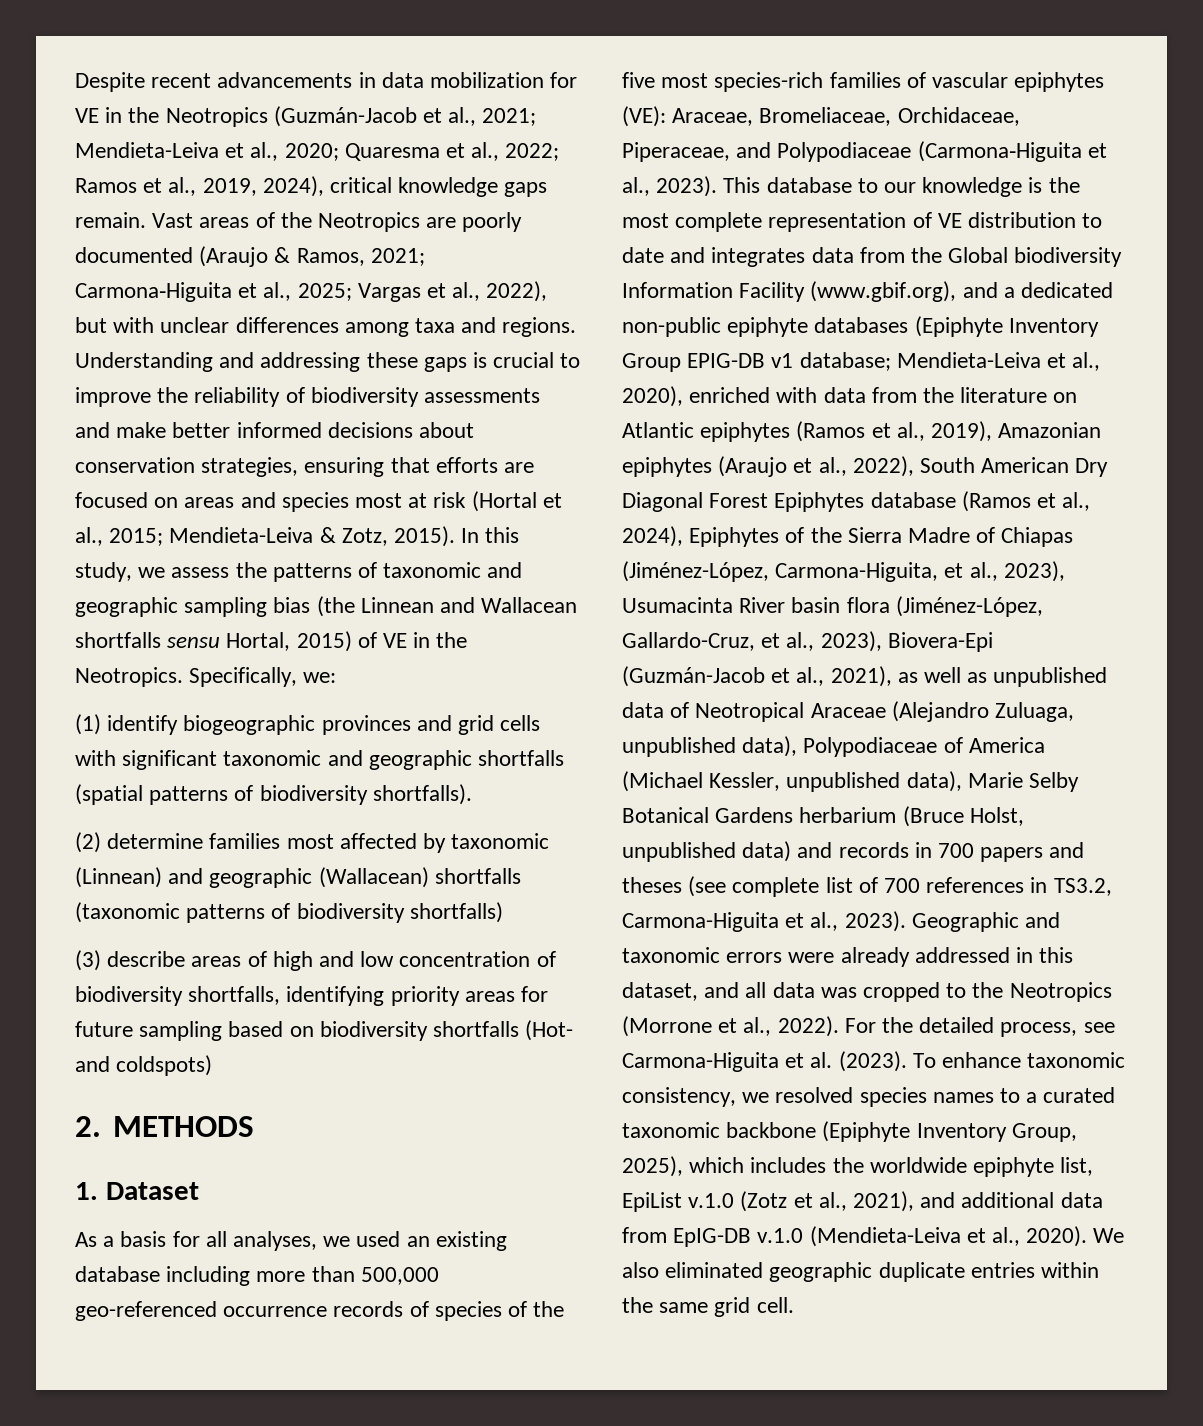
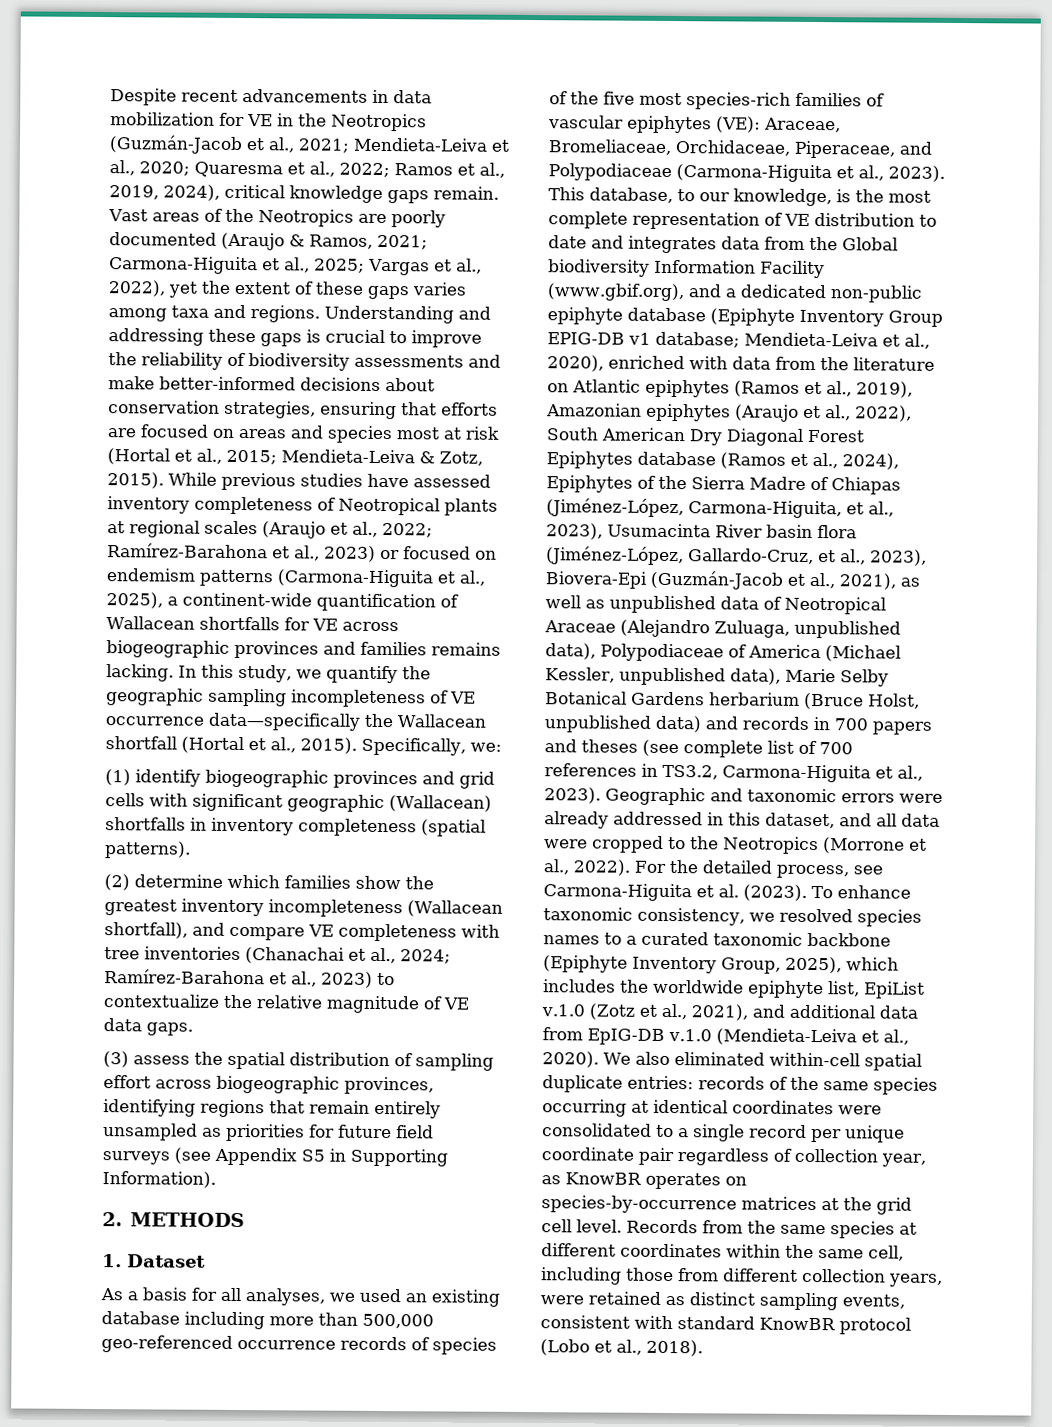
- Vast areas of the Neotropics are poorly documented (Araujo & Ramos, 2021; Carmona‐Higuita et al., 2025; Vargas et al., 2022), but with unclear differences among taxa and regions.
+ Vast areas of the Neotropics are poorly documented (Araujo & Ramos, 2021; Carmona‐Higuita et al., 2025; Vargas et al., 2022), yet the extent of these gaps varies among taxa and regions.
- Understanding and addressing these gaps is crucial to improve the reliability of biodiversity assessments and make better informed decisions about conservation strategies, ensuring that efforts are focused on areas and species most at risk (Hortal et al., 2015; Mendieta-Leiva & Zotz, 2015).
+ Understanding and addressing these gaps is crucial to improve the reliability of biodiversity assessments and make better-informed decisions about conservation strategies, ensuring that efforts are focused on areas and species most at risk (Hortal et al., 2015; Mendieta-Leiva & Zotz, 2015).
- In this study, we assess the patterns of taxonomic and geographic sampling bias (the Linnean and Wallacean shortfalls sensu Hortal, 2015) of VE in the Neotropics.
+ While previous studies have assessed inventory completeness of Neotropical plants at regional scales (Araujo et al., 2022; Ramírez-Barahona et al., 2023) or focused on endemism patterns (Carmona-Higuita et al., 2025), a continent-wide quantification of Wallacean shortfalls for VE across biogeographic provinces and families remains lacking. In this study, we quantify the geographic sampling incompleteness of VE occurrence data—specifically the Wallacean shortfall (Hortal et al., 2015).
- (1) identify biogeographic provinces and grid cells with significant taxonomic and geographic shortfalls (spatial patterns of biodiversity shortfalls).
- (2) determine families most affected by taxonomic (Linnean) and geographic (Wallacean) shortfalls (taxonomic patterns of biodiversity shortfalls)
- (3) describe areas of high and low concentration of biodiversity shortfalls, identifying priority areas for future sampling based on biodiversity shortfalls (Hot- and coldspots)
+ (1) identify biogeographic provinces and grid cells with significant geographic (Wallacean) shortfalls in inventory completeness (spatial patterns).
+ (2) determine which families show the greatest inventory incompleteness (Wallacean shortfall), and compare VE completeness with tree inventories (Chanachai et al., 2024; Ramírez-Barahona et al., 2023) to contextualize the relative magnitude of VE data gaps.
+ (3) assess the spatial distribution of sampling effort across biogeographic provinces, identifying regions that remain entirely unsampled as priorities for future field surveys (see Appendix S5 in Supporting Information).
- This database to our knowledge is the most complete representation of VE distribution to date and integrates data from the Global biodiversity Information Facility (www.gbif.org), and a dedicated non-public epiphyte databases (Epiphyte Inventory Group EPIG-DB v1 database;
+ This database, to our knowledge, is the most complete representation of VE distribution to date and integrates data from the Global biodiversity Information Facility (www.gbif.org), and a dedicated non-public epiphyte database (Epiphyte Inventory Group EPIG-DB v1 database;
- Geographic and taxonomic errors were already addressed in this dataset, and all data was cropped to the Neotropics (Morrone et al., 2022).
+ Geographic and taxonomic errors were already addressed in this dataset, and all data were cropped to the Neotropics (Morrone et al., 2022).
- We also eliminated geographic duplicate entries within the same grid cell.
+ We also eliminated within-cell spatial duplicate entries: records of the same species occurring at identical coordinates were consolidated to a single record per unique coordinate pair regardless of collection year, as KnowBR operates on species-by-occurrence matrices at the grid cell level. Records from the same species at different coordinates within the same cell, including those from different collection years, were retained as distinct sampling events, consistent with standard KnowBR protocol (Lobo et al., 2018).

